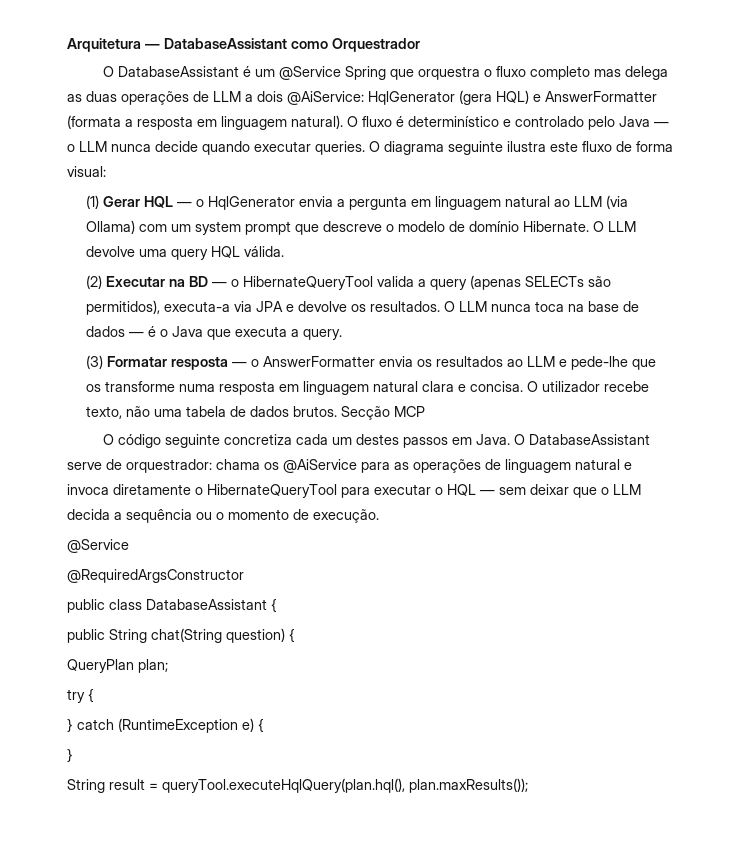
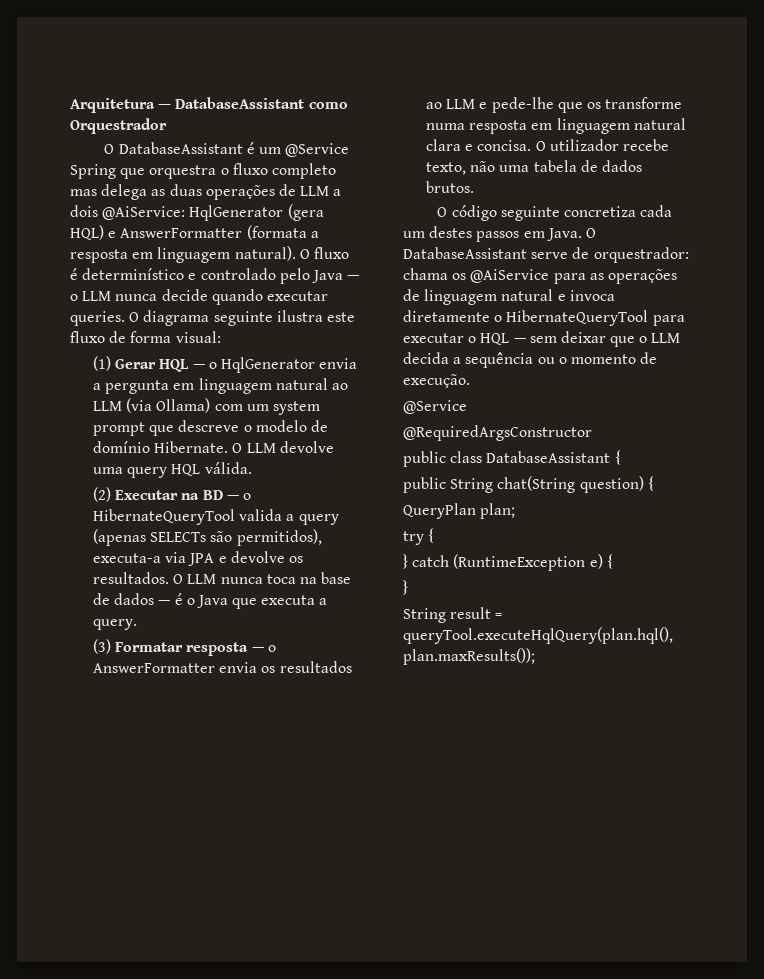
- Secção MCP

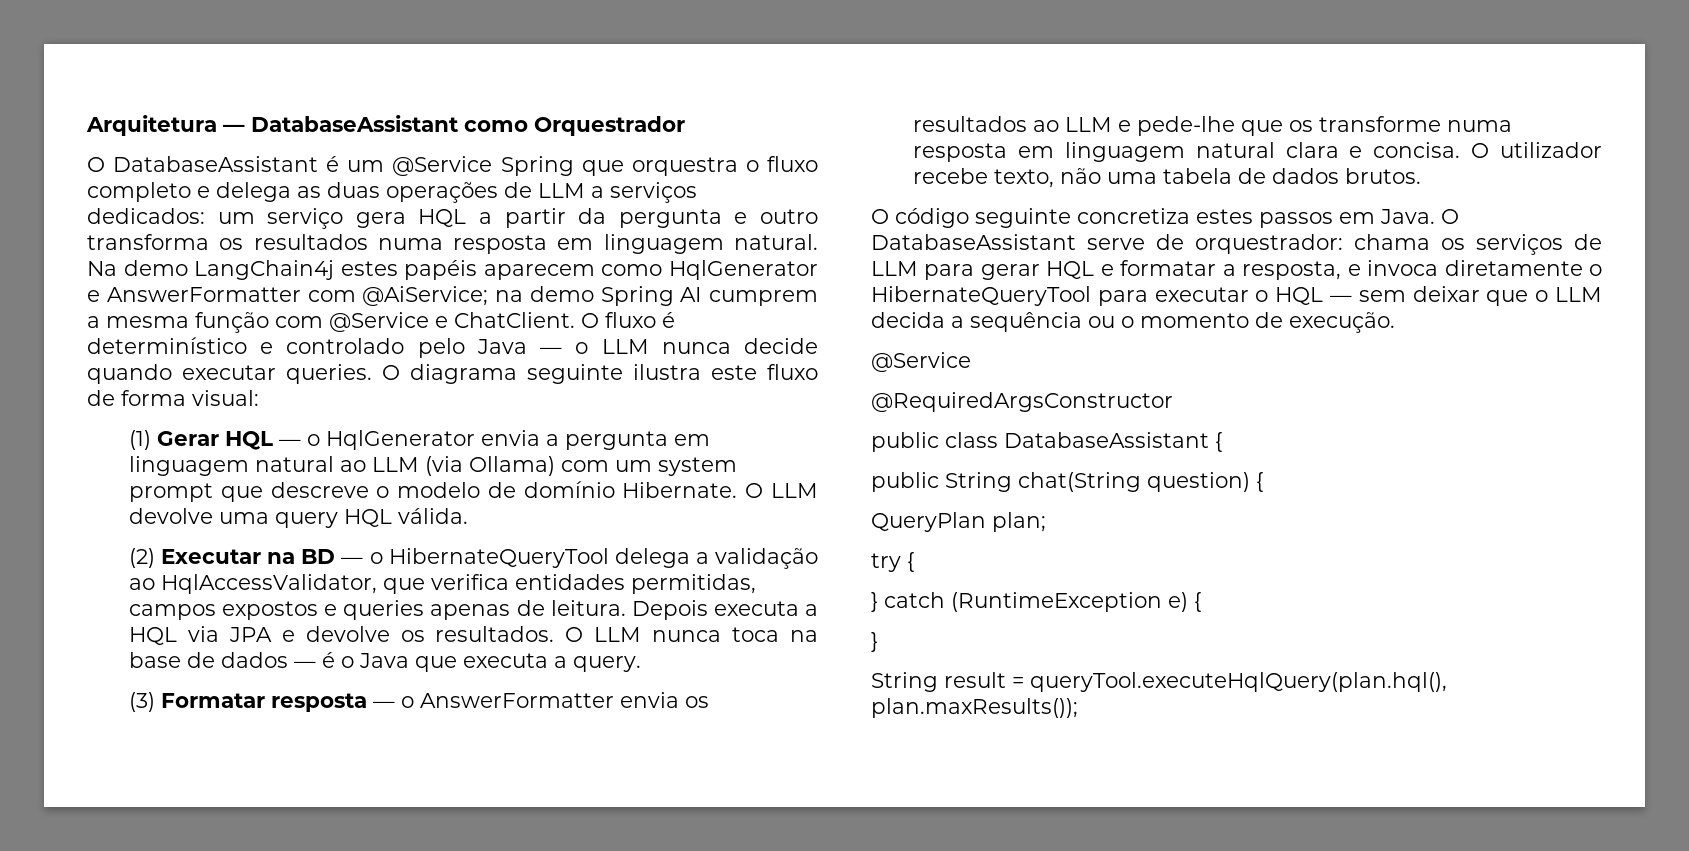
- O DatabaseAssistant é um @Service Spring que orquestra o fluxo completo mas delega as duas operações de LLM a dois @AiService: HqlGenerator (gera HQL) e AnswerFormatter (formata a resposta em linguagem natural).
+ O DatabaseAssistant é um @Service Spring que orquestra o fluxo completo e delega as duas operações de LLM a serviços dedicados: um serviço gera HQL a partir da pergunta e outro transforma os resultados numa resposta em linguagem natural. Na demo LangChain4j estes papéis aparecem como HqlGenerator e AnswerFormatter com @AiService; na demo Spring AI cumprem a mesma função com @Service e ChatClient.
- (2) Executar na BD — o HibernateQueryTool valida a query (apenas SELECTs são permitidos), executa-a via JPA e devolve os resultados.
+ (2) Executar na BD — o HibernateQueryTool delega a validação ao HqlAccessValidator, que verifica entidades permitidas, campos expostos e queries apenas de leitura. Depois executa a HQL via JPA e devolve os resultados.
- O código seguinte concretiza cada um destes passos em Java.
+ O código seguinte concretiza estes passos em Java.
- O DatabaseAssistant serve de orquestrador: chama os @AiService para as operações de linguagem natural e invoca diretamente o HibernateQueryTool para executar o HQL — sem deixar que o LLM decida a sequência ou o momento de execução.
+ O DatabaseAssistant serve de orquestrador: chama os serviços de LLM para gerar HQL e formatar a resposta, e invoca diretamente o HibernateQueryTool para executar o HQL — sem deixar que o LLM decida a sequência ou o momento de execução.

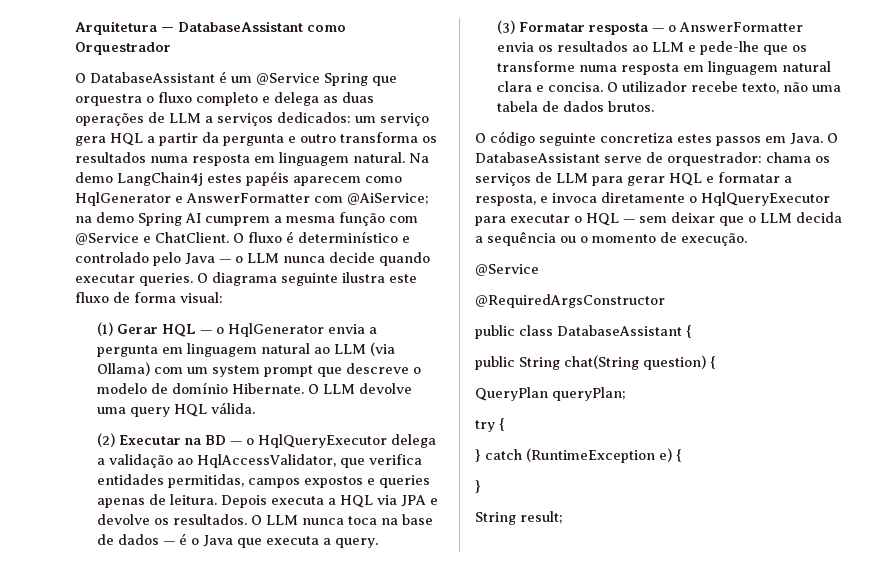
- (2) Executar na BD — o HibernateQueryTool delega a validação ao HqlAccessValidator, que verifica entidades permitidas, campos expostos e queries apenas de leitura.
+ (2) Executar na BD — o HqlQueryExecutor delega a validação ao HqlAccessValidator, que verifica entidades permitidas, campos expostos e queries apenas de leitura.
- O DatabaseAssistant serve de orquestrador: chama os serviços de LLM para gerar HQL e formatar a resposta, e invoca diretamente o HibernateQueryTool para executar o HQL — sem deixar que o LLM decida a sequência ou o momento de execução.
+ O DatabaseAssistant serve de orquestrador: chama os serviços de LLM para gerar HQL e formatar a resposta, e invoca diretamente o HqlQueryExecutor para executar o HQL — sem deixar que o LLM decida a sequência ou o momento de execução.
- QueryPlan plan;
+ QueryPlan queryPlan;
- String result = queryTool.executeHqlQuery(plan.hql(), plan.maxResults());
+ String result;

